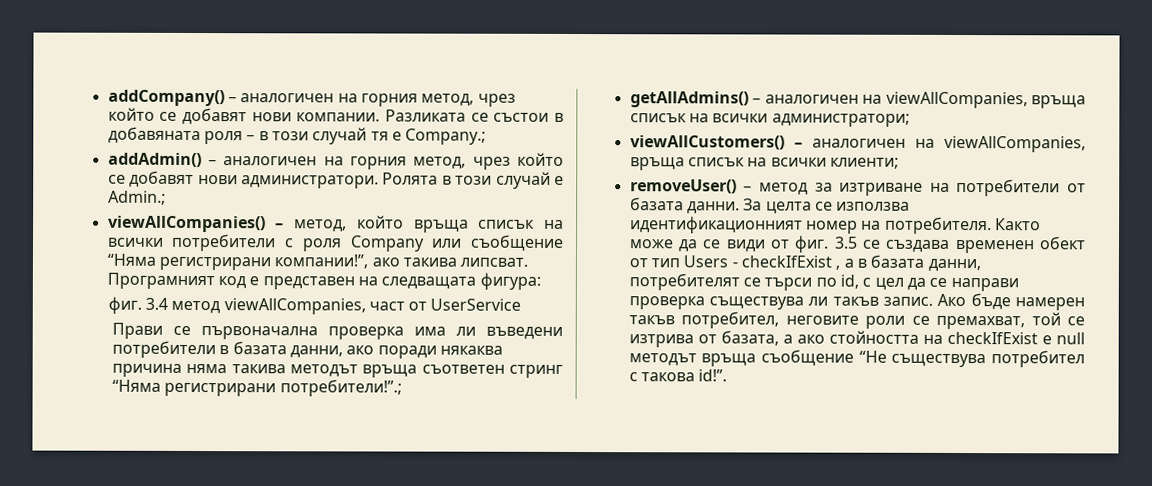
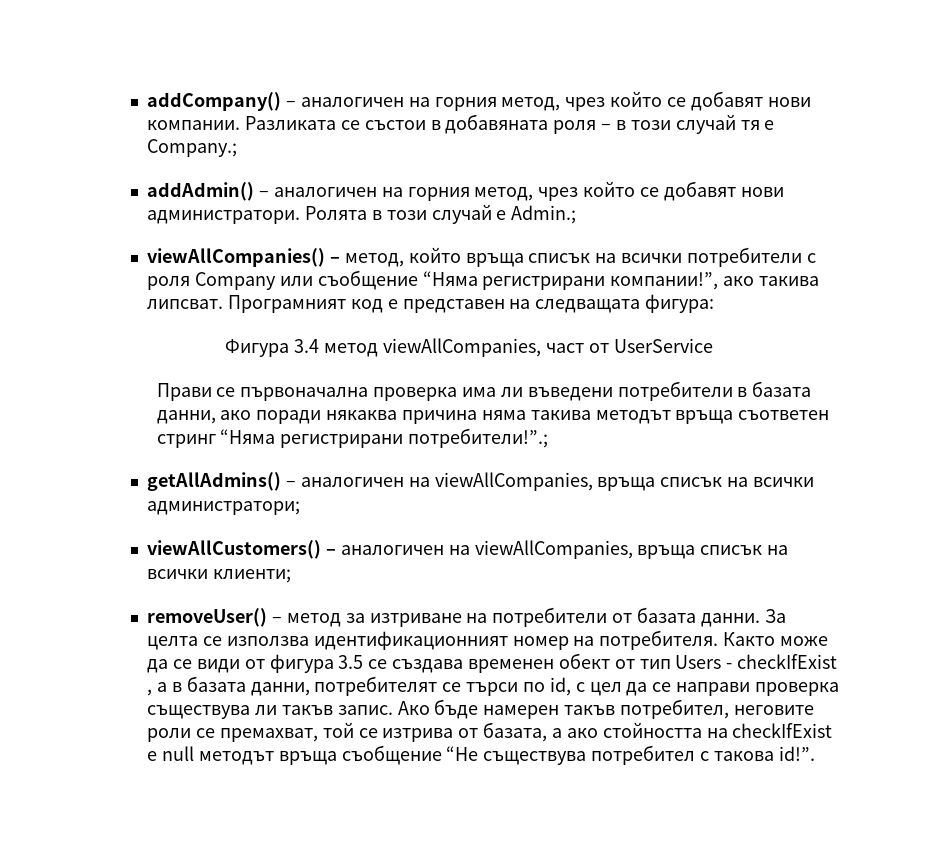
- фиг. 3.4 метод viewAllCompanies, част от UserService
+ Фигура 3.4 метод viewAllCompanies, част от UserService
- Както може да се види от фиг. 3.5 се създава временен обект от тип Users - checkIfExist , а в базата данни, потребителят се търси по id, с цел да се направи проверка съществува ли такъв запис.
+ Както може да се види от фигура 3.5 се създава временен обект от тип Users - checkIfExist , а в базата данни, потребителят се търси по id, с цел да се направи проверка съществува ли такъв запис.

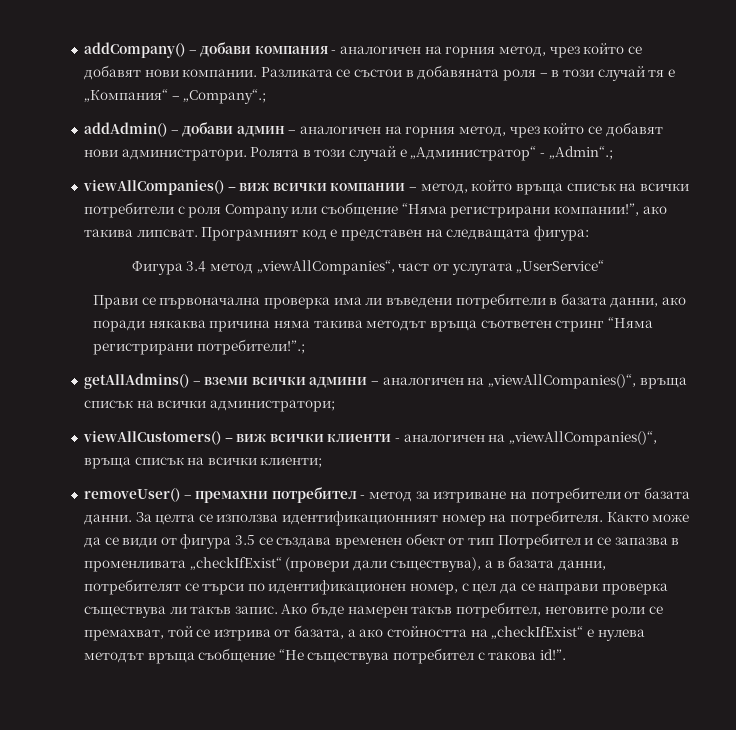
- addCompany() – аналогичен на горния метод, чрез който се добавят нови компании.
+ addCompany() – добави компания - аналогичен на горния метод, чрез който се добавят нови компании.
- Разликата се състои в добавяната роля – в този случай тя е Company.;
+ Разликата се състои в добавяната роля – в този случай тя е „Компания“ – „Company“.;
- addAdmin() – аналогичен на горния метод, чрез който се добавят нови администратори.
+ addAdmin() – добави админ – аналогичен на горния метод, чрез който се добавят нови администратори.
- Ролята в този случай е Admin.;
+ Ролята в този случай е „Администратор“ - „Admin“.;
- viewAllCompanies() – метод, който връща списък на всички потребители с роля Company или съобщение “Няма регистрирани компании!”, ако такива липсват.
+ viewAllCompanies() – виж всички компании – метод, който връща списък на всички потребители с роля Company или съобщение “Няма регистрирани компании!”, ако такива липсват.
- Фигура 3.4 метод viewAllCompanies, част от UserService
+ Фигура 3.4 метод „viewAllCompanies“, част от услугата „UserService“
- getAllAdmins() – аналогичен на viewAllCompanies, връща списък на всички администратори;
+ getAllAdmins() – вземи всички админи – аналогичен на „viewAllCompanies()“, връща списък на всички администратори;
- viewAllCustomers() – аналогичен на viewAllCompanies, връща списък на всички клиенти;
+ viewAllCustomers() – виж всички клиенти - аналогичен на „viewAllCompanies()“, връща списък на всички клиенти;
- removeUser() – метод за изтриване на потребители от базата данни.
+ removeUser() – премахни потребител - метод за изтриване на потребители от базата данни.
- Както може да се види от фигура 3.5 се създава временен обект от тип Users - checkIfExist , а в базата данни, потребителят се търси по id, с цел да се направи проверка съществува ли такъв запис.
+ Както може да се види от фигура 3.5 се създава временен обект от тип Потребител и се запазва в променливата „checkIfExist“ (провери дали съществува), а в базата данни, потребителят се търси по идентификационен номер, с цел да се направи проверка съществува ли такъв запис.
- Ако бъде намерен такъв потребител, неговите роли се премахват, той се изтрива от базата, а ако стойността на checkIfExist e null методът връща съобщение “Не съществува потребител с такова id!”.
+ Ако бъде намерен такъв потребител, неговите роли се премахват, той се изтрива от базата, а ако стойността на „checkIfExist“ e нулева методът връща съобщение “Не съществува потребител с такова id!”.

